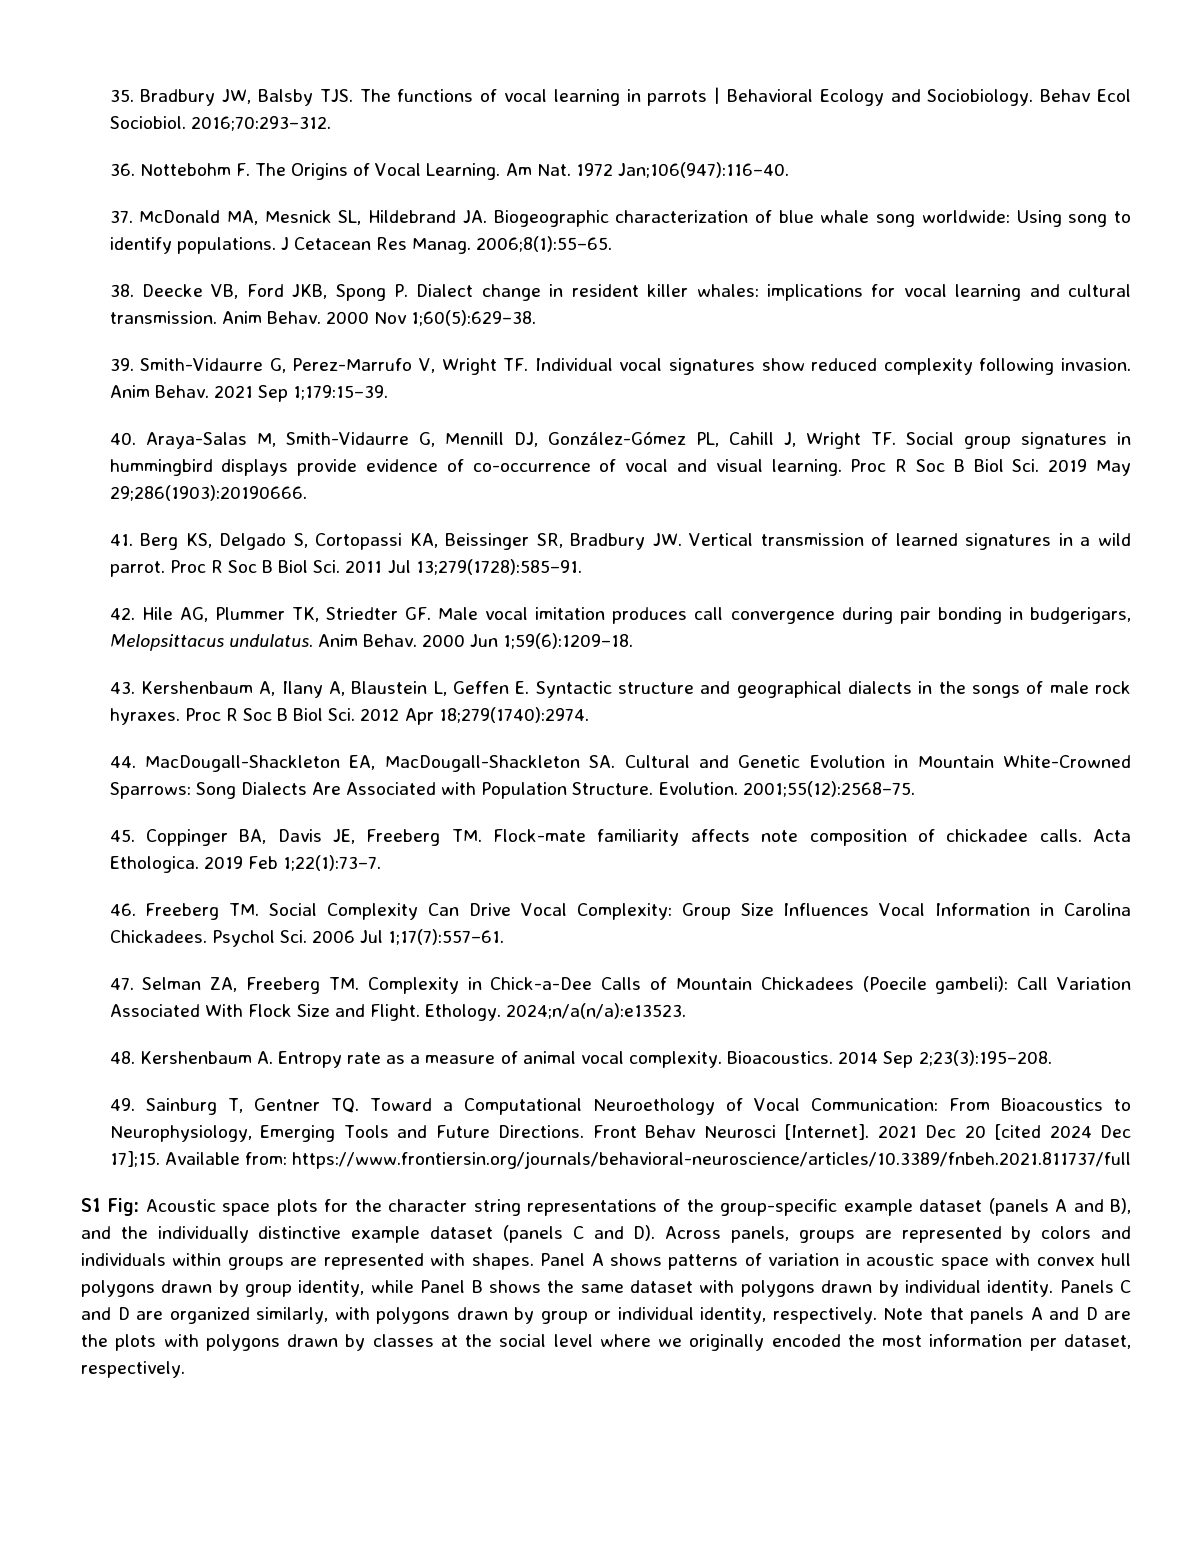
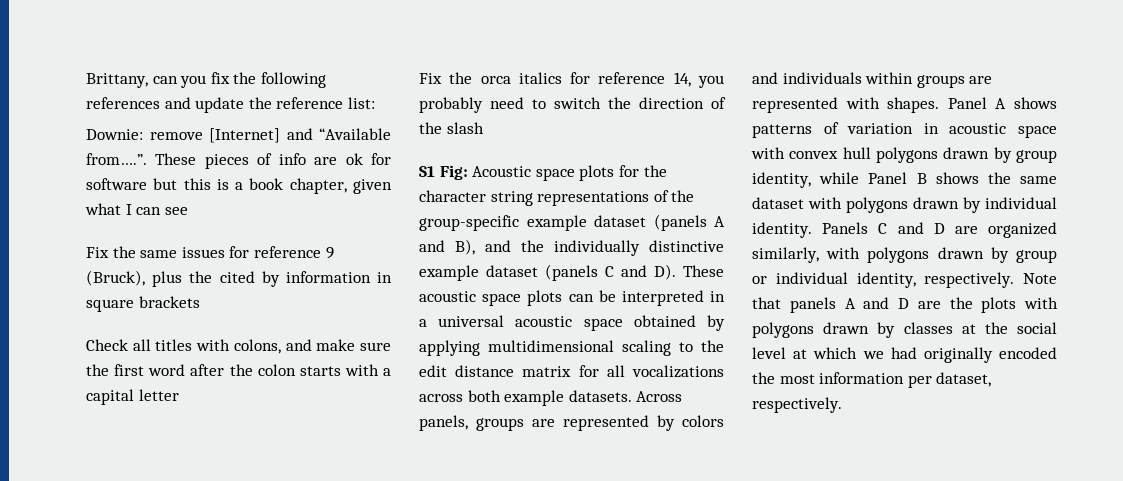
- 35. Bradbury JW, Balsby TJS. The functions of vocal learning in parrots | Behavioral Ecology and Sociobiology. Behav Ecol Sociobiol. 2016;70:293–312.
- 36. Nottebohm F. The Origins of Vocal Learning. Am Nat. 1972 Jan;106(947):116–40.
- 37. McDonald MA, Mesnick SL, Hildebrand JA. Biogeographic characterization of blue whale song worldwide: Using song to identify populations. J Cetacean Res Manag. 2006;8(1):55–65.
- 38. Deecke VB, Ford JKB, Spong P. Dialect change in resident killer whales: implications for vocal learning and cultural transmission. Anim Behav. 2000 Nov 1;60(5):629–38.
- 39. Smith-Vidaurre G, Perez-Marrufo V, Wright TF. Individual vocal signatures show reduced complexity following invasion. Anim Behav. 2021 Sep 1;179:15–39.
- 40. Araya-Salas M, Smith-Vidaurre G, Mennill DJ, González-Gómez PL, Cahill J, Wright TF. Social group signatures in hummingbird displays provide evidence of co-occurrence of vocal and visual learning. Proc R Soc B Biol Sci. 2019 May 29;286(1903):20190666.
- 41. Berg KS, Delgado S, Cortopassi KA, Beissinger SR, Bradbury JW. Vertical transmission of learned signatures in a wild parrot. Proc R Soc B Biol Sci. 2011 Jul 13;279(1728):585–91.
- 42. Hile AG, Plummer TK, Striedter GF. Male vocal imitation produces call convergence during pair bonding in budgerigars, Melopsittacus undulatus. Anim Behav. 2000 Jun 1;59(6):1209–18.
- 43. Kershenbaum A, Ilany A, Blaustein L, Geffen E. Syntactic structure and geographical dialects in the songs of male rock hyraxes. Proc R Soc B Biol Sci. 2012 Apr 18;279(1740):2974.
- 44. MacDougall-Shackleton EA, MacDougall-Shackleton SA. Cultural and Genetic Evolution in Mountain White-Crowned Sparrows: Song Dialects Are Associated with Population Structure. Evolution. 2001;55(12):2568–75.
- 45. Coppinger BA, Davis JE, Freeberg TM. Flock-mate familiarity affects note composition of chickadee calls. Acta Ethologica. 2019 Feb 1;22(1):73–7.
- 46. Freeberg TM. Social Complexity Can Drive Vocal Complexity: Group Size Influences Vocal Information in Carolina Chickadees. Psychol Sci. 2006 Jul 1;17(7):557–61.
- 47. Selman ZA, Freeberg TM. Complexity in Chick-a-Dee Calls of Mountain Chickadees (Poecile gambeli): Call Variation Associated With Flock Size and Flight. Ethology. 2024;n/a(n/a):e13523.
- 48. Kershenbaum A. Entropy rate as a measure of animal vocal complexity. Bioacoustics. 2014 Sep 2;23(3):195–208.
- 49. Sainburg T, Gentner TQ. Toward a Computational Neuroethology of Vocal Communication: From Bioacoustics to Neurophysiology, Emerging Tools and Future Directions. Front Behav Neurosci [Internet]. 2021 Dec 20 [cited 2024 Dec 17];15. Available from: https://www.frontiersin.org/journals/behavioral-neuroscience/articles/10.3389/fnbeh.2021.811737/full
+ Brittany, can you fix the following references and update the reference list:
+ Downie: remove [Internet] and “Available from….”. These pieces of info are ok for software but this is a book chapter, given what I can see
+ Fix the same issues for reference 9 (Bruck), plus the cited by information in square brackets
+ Check all titles with colons, and make sure the first word after the colon starts with a capital letter
+ Fix the orca italics for reference 14, you probably need to switch the direction of the slash
- S1 Fig: Acoustic space plots for the character string representations of the group-specific example dataset (panels A and B), and the individually distinctive example dataset (panels C and D). Across panels, groups are represented by colors and individuals within groups are represented with shapes.
+ S1 Fig: Acoustic space plots for the character string representations of the group-specific example dataset (panels A and B), and the individually distinctive example dataset (panels C and D). These acoustic space plots can be interpreted in a universal acoustic space obtained by applying multidimensional scaling to the edit distance matrix for all vocalizations across both example datasets. Across panels, groups are represented by colors and individuals within groups are represented with shapes.
- Note that panels A and D are the plots with polygons drawn by classes at the social level where we originally encoded the most information per dataset, respectively.
+ Note that panels A and D are the plots with polygons drawn by classes at the social level at which we had originally encoded the most information per dataset, respectively.

